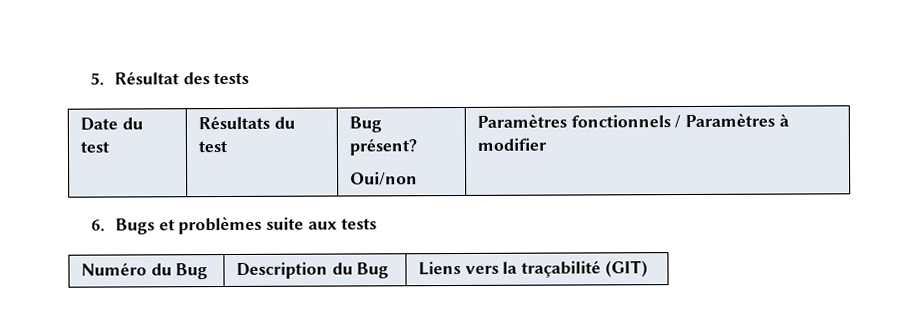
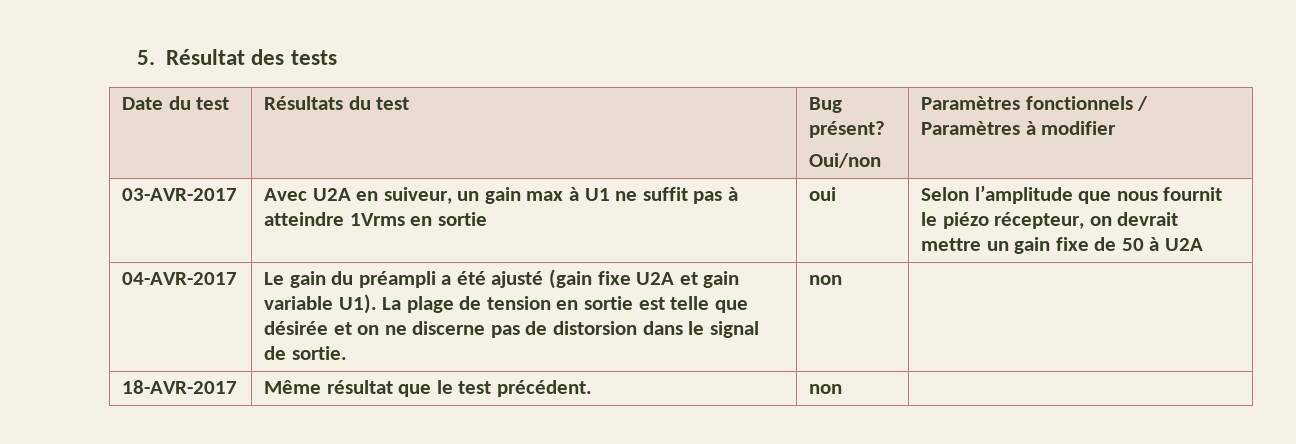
- 6. Bugs et problèmes suite aux tests
- Numéro du Bug | Description du Bug | Liens vers la traçabilité (GIT)
+ 03-AVR-2017 | Avec U2A en suiveur, un gain max à U1 ne suffit pas à atteindre 1Vrms en sortie | oui | Selon l’amplitude que nous fournit le piézo récepteur, on devrait mettre un gain fixe de 50 à U2A
+ 04-AVR-2017 | Le gain du préampli a été ajusté (gain fixe U2A et gain variable U1). La plage de tension en sortie est telle que désirée et on ne discerne pas de distorsion dans le signal de sortie. | non |
+ 18-AVR-2017 | Même résultat que le test précédent. | non |

